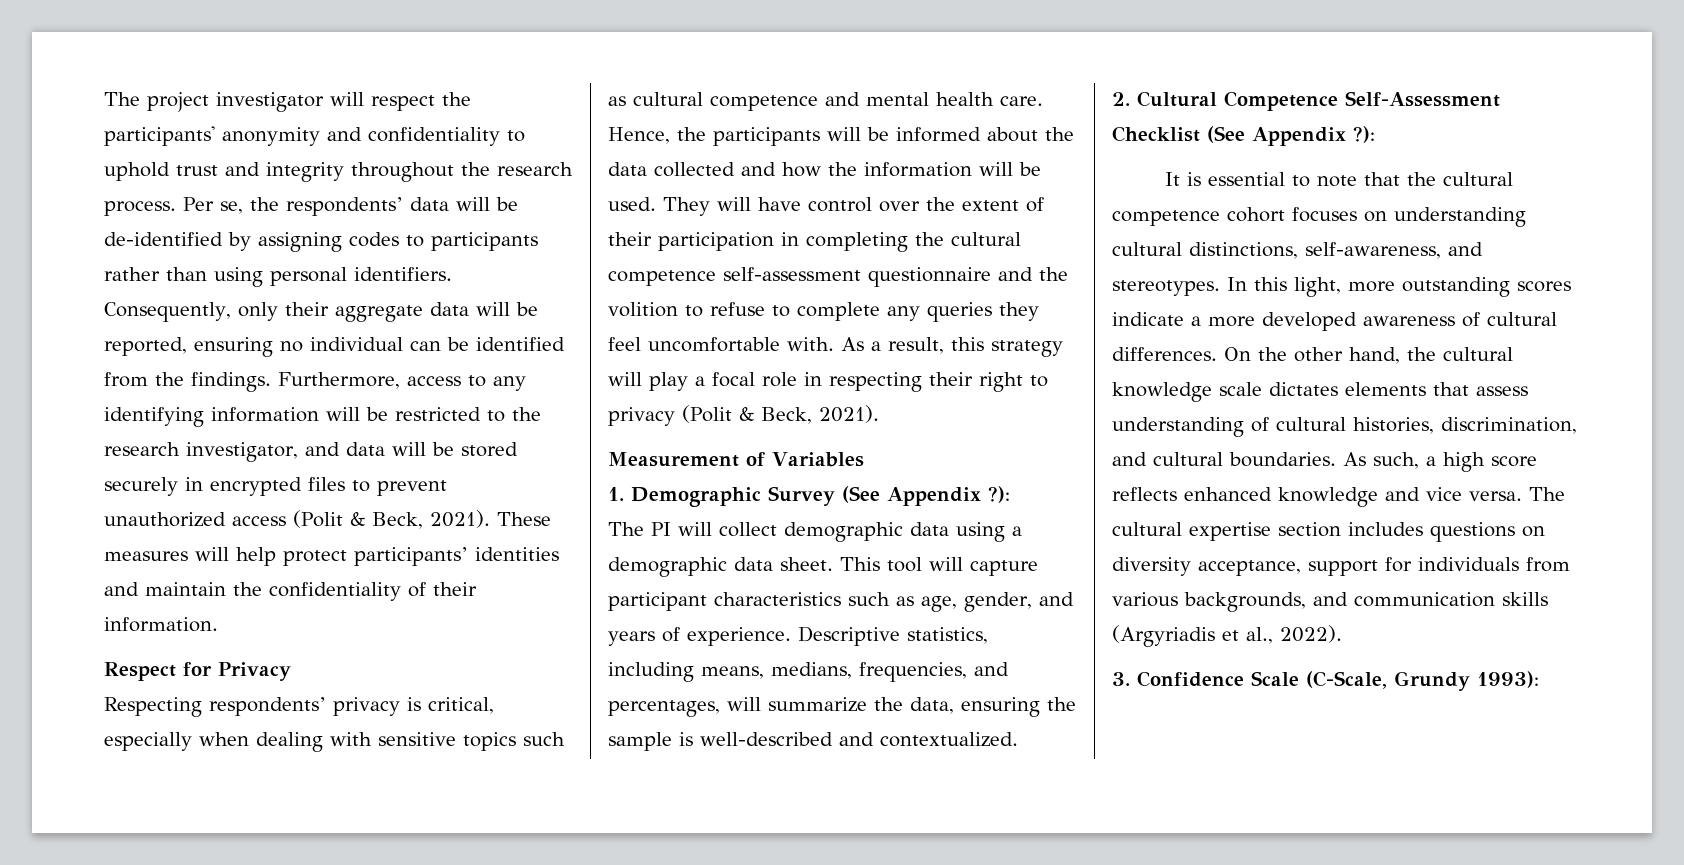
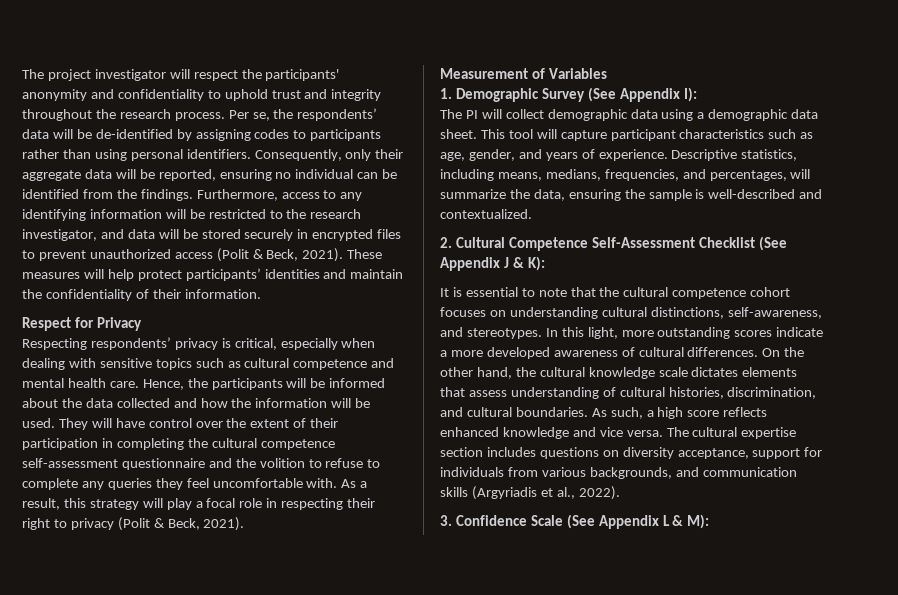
- 1. Demographic Survey (See Appendix ?):
+ 1. Demographic Survey (See Appendix I):
- 2. Cultural Competence Self-Assessment Checklist (See Appendix ?):
+ 2. Cultural Competence Self-Assessment Checklist (See Appendix J & K):
- 3. Confidence Scale (C-Scale, Grundy 1993):
+ 3. Confidence Scale (See Appendix L & M):

